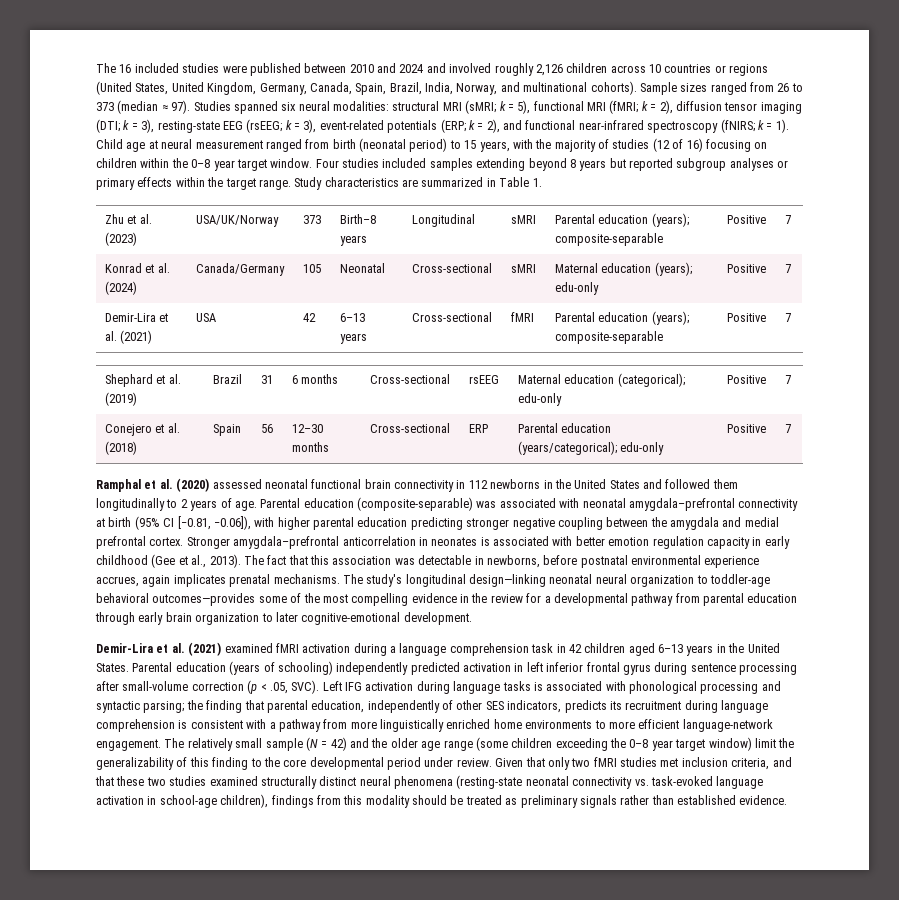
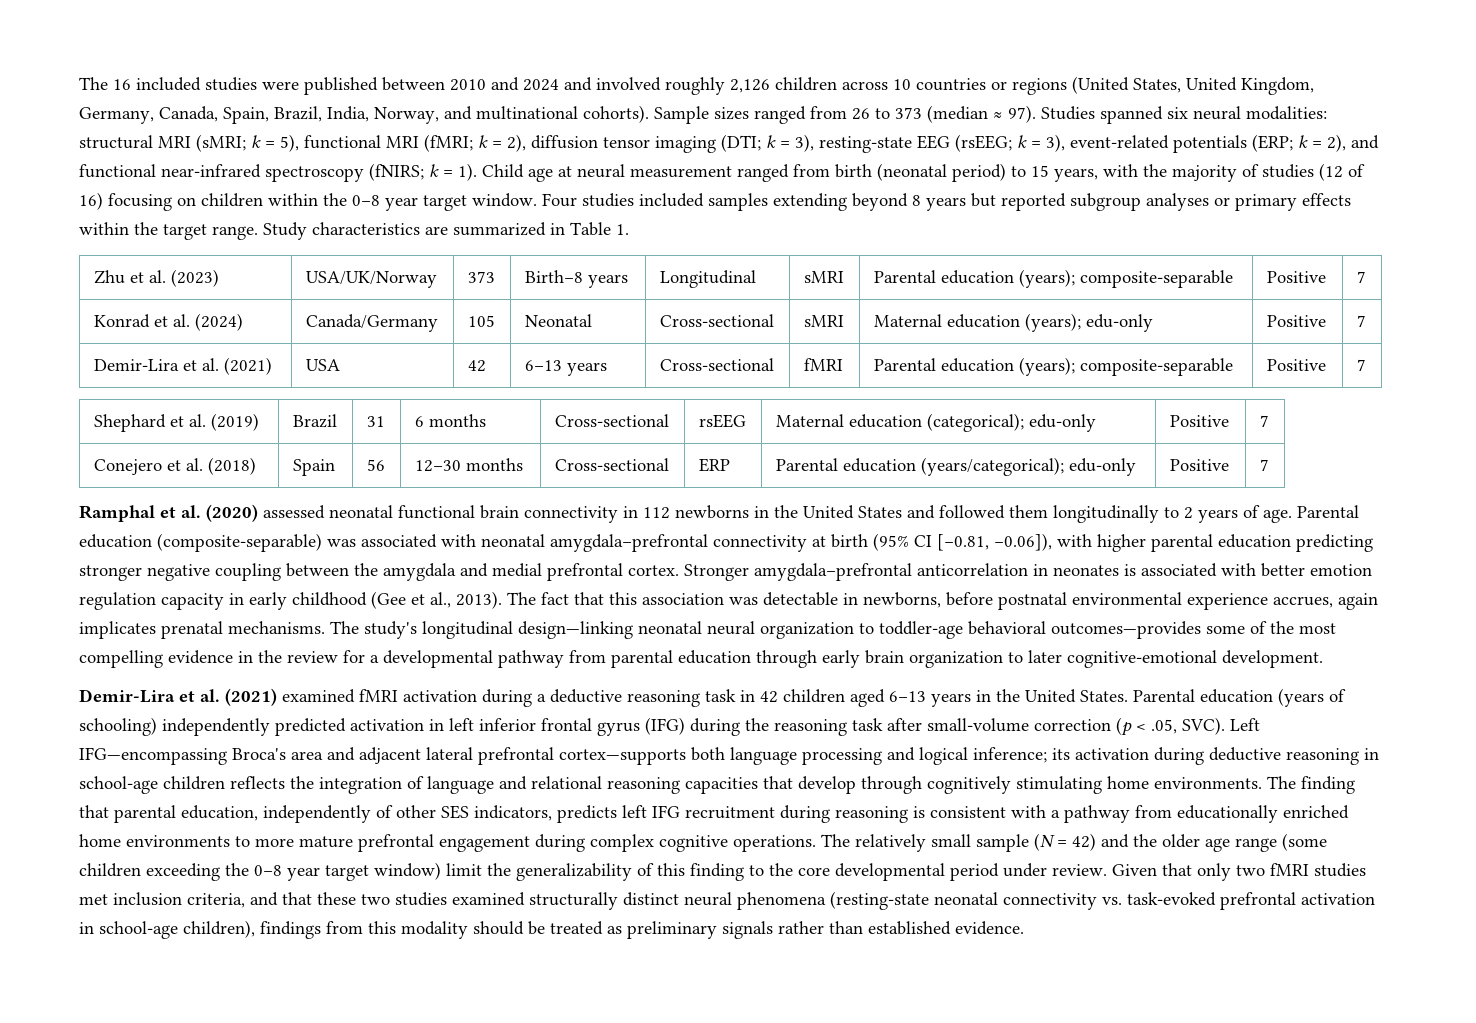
- Demir-Lira et al. (2021) examined fMRI activation during a language comprehension task in 42 children aged 6–13 years in the United States.
+ Demir-Lira et al. (2021) examined fMRI activation during a deductive reasoning task in 42 children aged 6–13 years in the United States.
- Parental education (years of schooling) independently predicted activation in left inferior frontal gyrus during sentence processing after small-volume correction (p < .05, SVC).
+ Parental education (years of schooling) independently predicted activation in left inferior frontal gyrus (IFG) during the reasoning task after small-volume correction (p < .05, SVC).
- Left IFG activation during language tasks is associated with phonological processing and syntactic parsing; the finding that parental education, independently of other SES indicators, predicts its recruitment during language comprehension is consistent with a pathway from more linguistically enriched home environments to more efficient language-network engagement.
+ Left IFG—encompassing Broca's area and adjacent lateral prefrontal cortex—supports both language processing and logical inference; its activation during deductive reasoning in school-age children reflects the integration of language and relational reasoning capacities that develop through cognitively stimulating home environments. The finding that parental education, independently of other SES indicators, predicts left IFG recruitment during reasoning is consistent with a pathway from educationally enriched home environments to more mature prefrontal engagement during complex cognitive operations.
- Given that only two fMRI studies met inclusion criteria, and that these two studies examined structurally distinct neural phenomena (resting-state neonatal connectivity vs. task-evoked language activation in school-age children), findings from this modality should be treated as preliminary signals rather than established evidence.
+ Given that only two fMRI studies met inclusion criteria, and that these two studies examined structurally distinct neural phenomena (resting-state neonatal connectivity vs. task-evoked prefrontal activation in school-age children), findings from this modality should be treated as preliminary signals rather than established evidence.

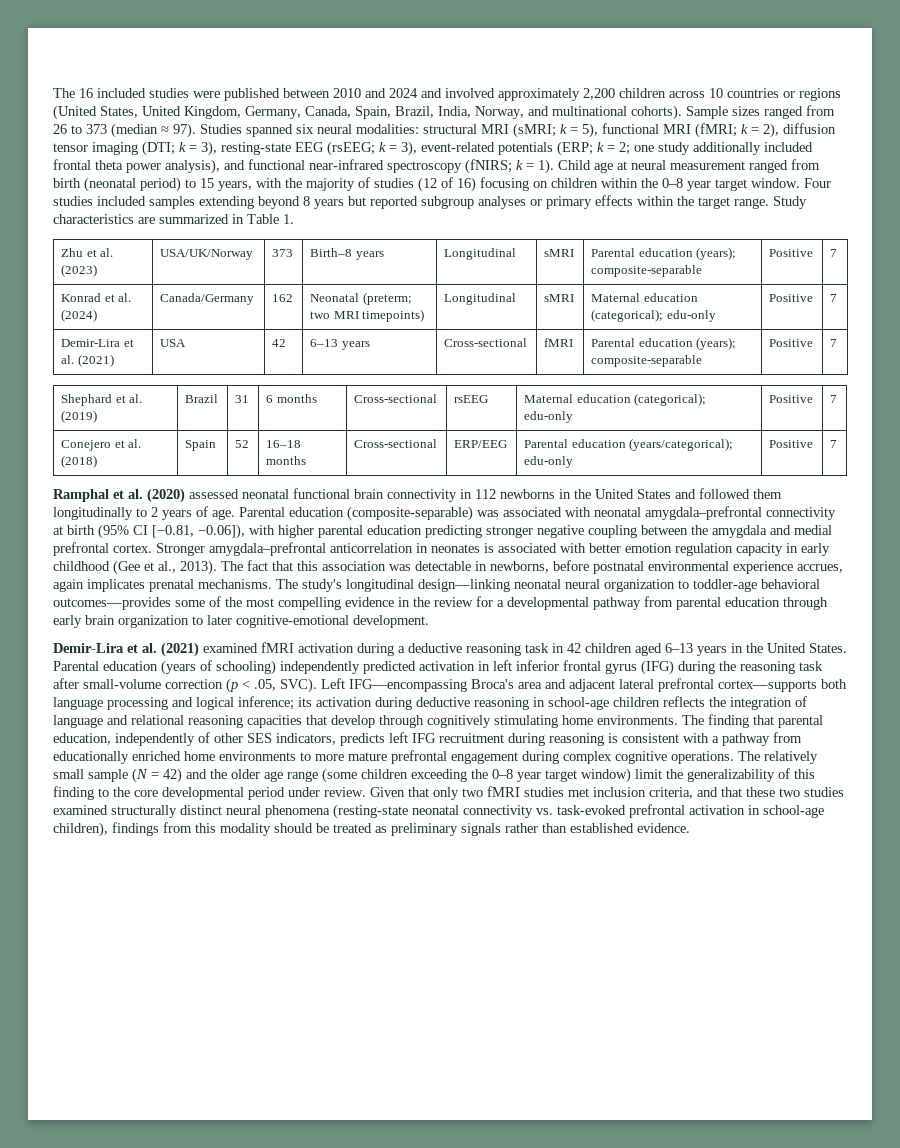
- The 16 included studies were published between 2010 and 2024 and involved roughly 2,126 children across 10 countries or regions (United States, United Kingdom, Germany, Canada, Spain, Brazil, India, Norway, and multinational cohorts).
+ The 16 included studies were published between 2010 and 2024 and involved approximately 2,200 children across 10 countries or regions (United States, United Kingdom, Germany, Canada, Spain, Brazil, India, Norway, and multinational cohorts).
- Studies spanned six neural modalities: structural MRI (sMRI; k = 5), functional MRI (fMRI; k = 2), diffusion tensor imaging (DTI; k = 3), resting-state EEG (rsEEG; k = 3), event-related potentials (ERP; k = 2), and functional near-infrared spectroscopy (fNIRS; k = 1).
+ Studies spanned six neural modalities: structural MRI (sMRI; k = 5), functional MRI (fMRI; k = 2), diffusion tensor imaging (DTI; k = 3), resting-state EEG (rsEEG; k = 3), event-related potentials (ERP; k = 2; one study additionally included frontal theta power analysis), and functional near-infrared spectroscopy (fNIRS; k = 1).
- Konrad et al. (2024) | Canada/Germany | 105 | Neonatal | Cross-sectional | sMRI | Maternal education (years); edu-only | Positive | 7
+ Konrad et al. (2024) | Canada/Germany | 162 | Neonatal (preterm; two MRI timepoints) | Longitudinal | sMRI | Maternal education (categorical); edu-only | Positive | 7
- Conejero et al. (2018) | Spain | 56 | 12–30 months | Cross-sectional | ERP | Parental education (years/categorical); edu-only | Positive | 7
+ Conejero et al. (2018) | Spain | 52 | 16–18 months | Cross-sectional | ERP/EEG | Parental education (years/categorical); edu-only | Positive | 7

